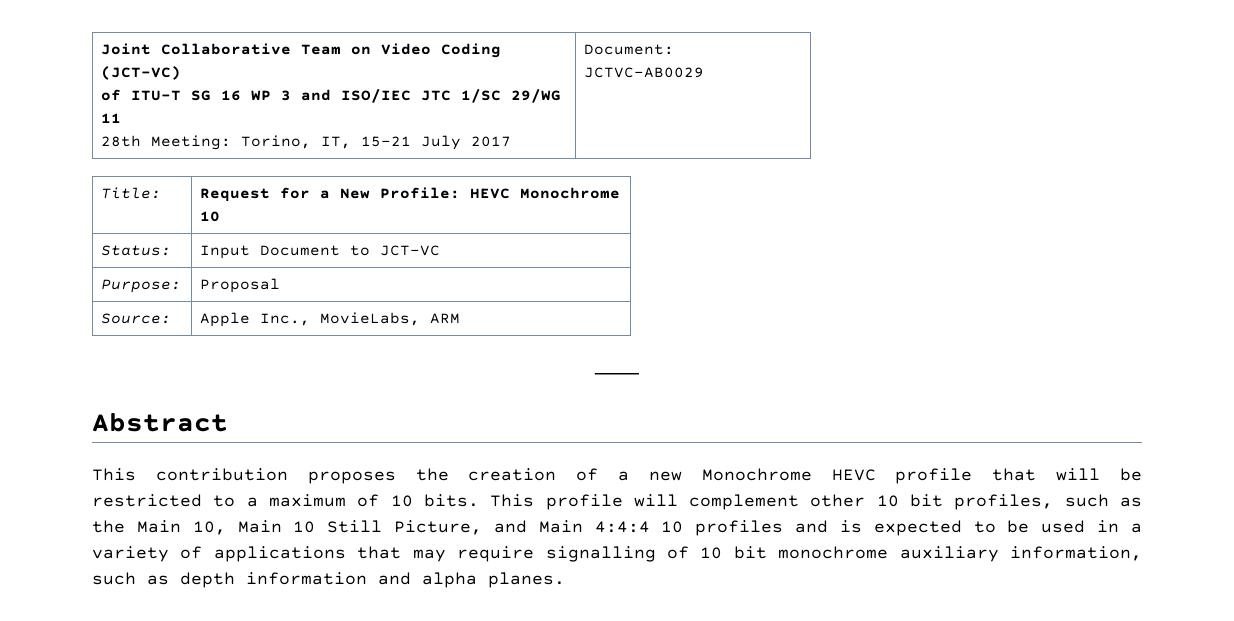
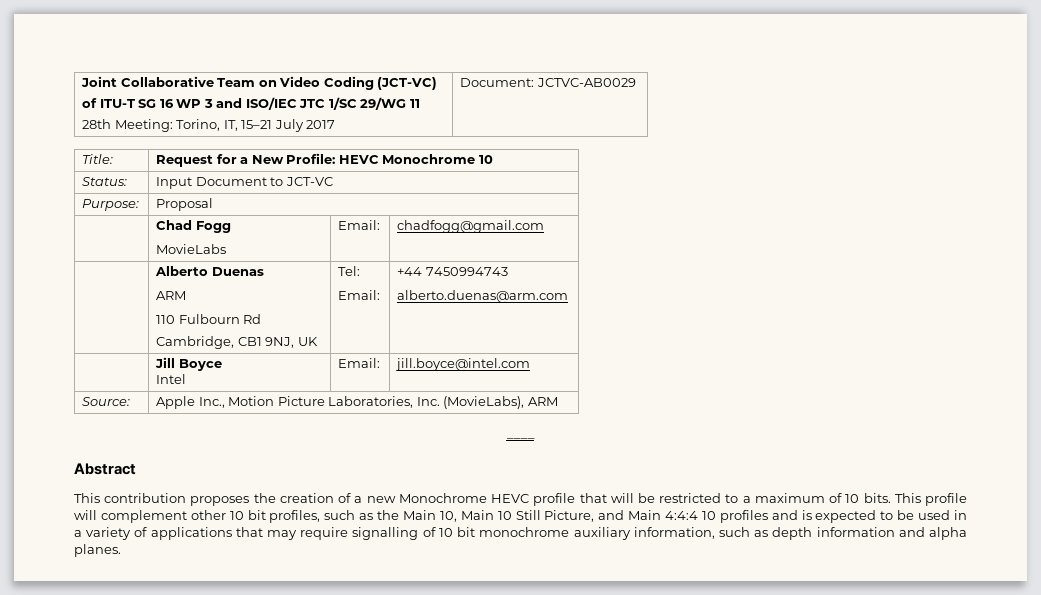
- Source: | Apple Inc., MovieLabs, ARM
+ | Chad Fogg
+ MovieLabs | Email: | chadfogg@gmail.com
+ | Alberto Duenas
+ ARM
+ 110 Fulbourn Rd
+ Cambridge, CB1 9NJ, UK | Tel:
+ Email: | +44 7450994743
+ alberto.duenas@arm.com
+ | Jill Boyce
+ Intel | Email: | jill.boyce@intel.com
+ Source: | Apple Inc., Motion Picture Laboratories, Inc. (MovieLabs), ARM

